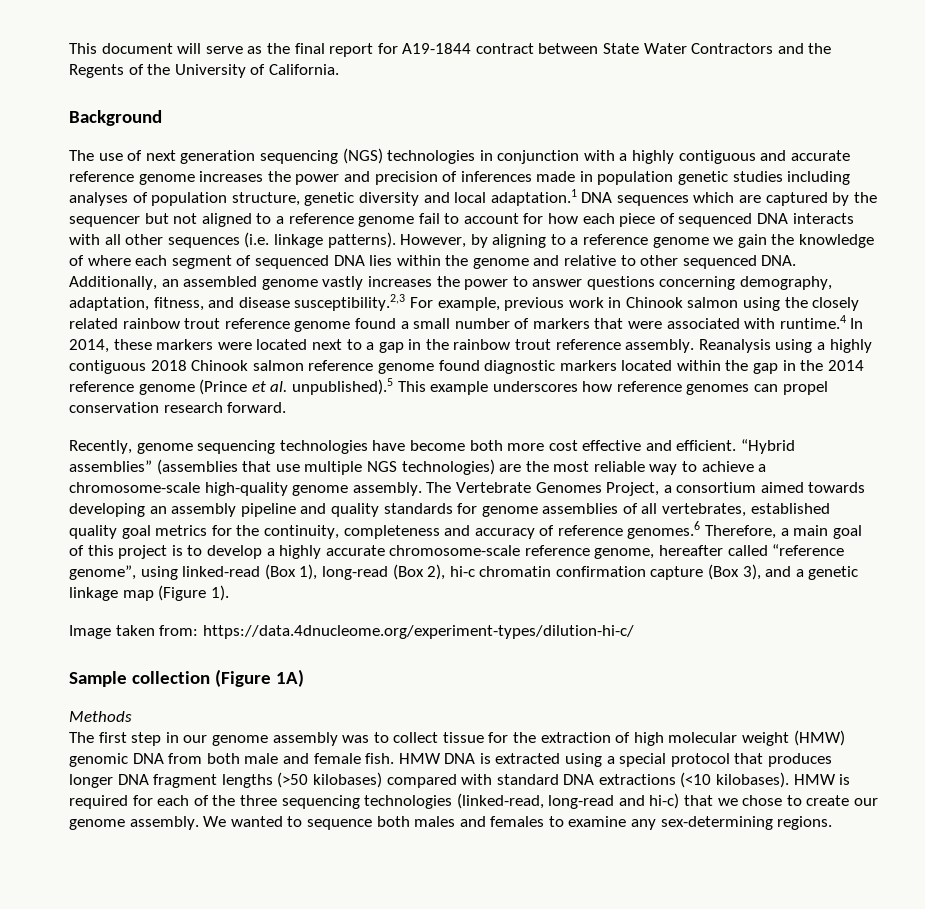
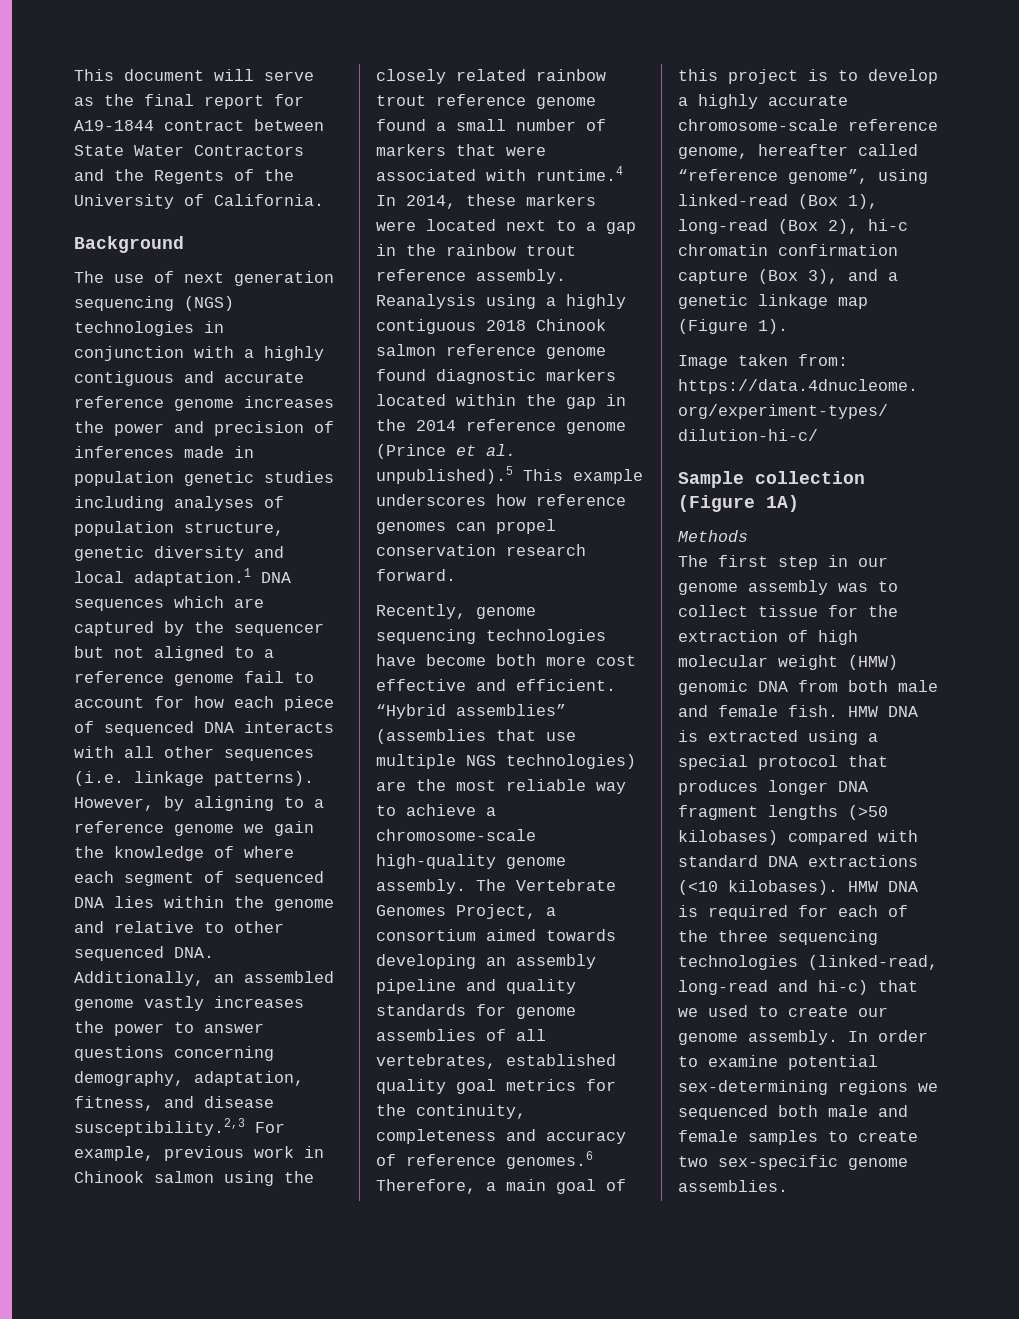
- HMW is required for each of the three sequencing technologies (linked-read, long-read and hi-c) that we chose to create our genome assembly.
+ HMW DNA is required for each of the three sequencing technologies (linked-read, long-read and hi-c) that we used to create our genome assembly.
- We wanted to sequence both males and females to examine any sex-determining regions.
+ In order to examine potential sex-determining regions we sequenced both male and female samples to create two sex-specific genome assemblies.

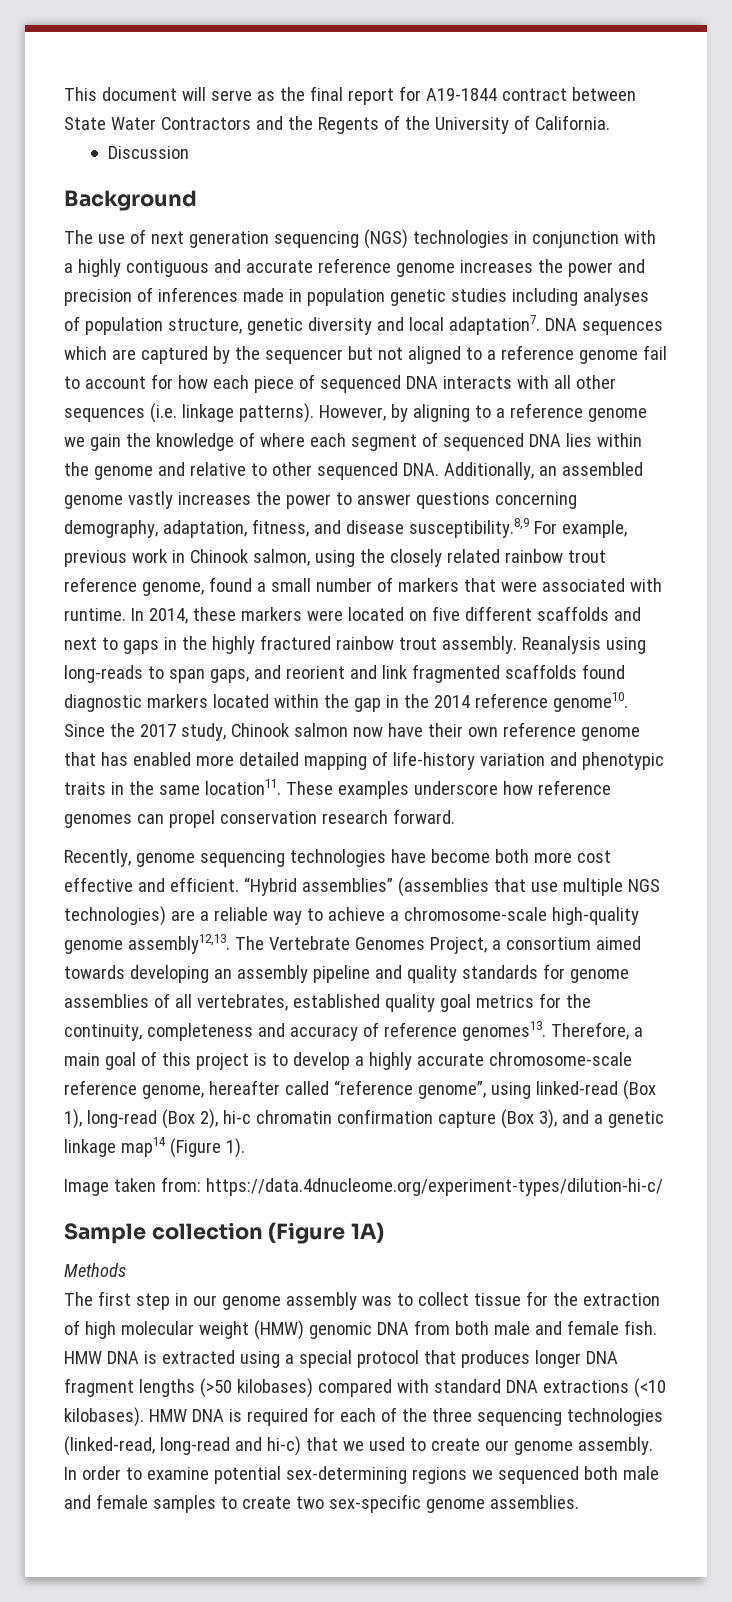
+ Discussion
- The use of next generation sequencing (NGS) technologies in conjunction with a highly contiguous and accurate reference genome increases the power and precision of inferences made in population genetic studies including analyses of population structure, genetic diversity and local adaptation.1 DNA sequences which are captured by the sequencer but not aligned to a reference genome fail to account for how each piece of sequenced DNA interacts with all other sequences (i.e. linkage patterns).
+ The use of next generation sequencing (NGS) technologies in conjunction with a highly contiguous and accurate reference genome increases the power and precision of inferences made in population genetic studies including analyses of population structure, genetic diversity and local adaptation7. DNA sequences which are captured by the sequencer but not aligned to a reference genome fail to account for how each piece of sequenced DNA interacts with all other sequences (i.e. linkage patterns).
- However, by aligning to a reference genome we gain the knowledge of where each segment of sequenced DNA lies within the genome and relative to other sequenced DNA. Additionally, an assembled genome vastly increases the power to answer questions concerning demography, adaptation, fitness, and disease susceptibility.2,3 For example, previous work in Chinook salmon using the closely related rainbow trout reference genome found a small number of markers that were associated with runtime.4 In 2014, these markers were located next to a gap in the rainbow trout reference assembly.
+ However, by aligning to a reference genome we gain the knowledge of where each segment of sequenced DNA lies within the genome and relative to other sequenced DNA. Additionally, an assembled genome vastly increases the power to answer questions concerning demography, adaptation, fitness, and disease susceptibility.8,9 For example, previous work in Chinook salmon, using the closely related rainbow trout reference genome, found a small number of markers that were associated with runtime. In 2014, these markers were located on five different scaffolds and next to gaps in the highly fractured rainbow trout assembly.
- Reanalysis using a highly contiguous 2018 Chinook salmon reference genome found diagnostic markers located within the gap in the 2014 reference genome (Prince et al. unpublished).5 This example underscores how reference genomes can propel conservation research forward.
+ Reanalysis using long-reads to span gaps, and reorient and link fragmented scaffolds found diagnostic markers located within the gap in the 2014 reference genome10. Since the 2017 study, Chinook salmon now have their own reference genome that has enabled more detailed mapping of life-history variation and phenotypic traits in the same location11. These examples underscore how reference genomes can propel conservation research forward.
- “Hybrid assemblies” (assemblies that use multiple NGS technologies) are the most reliable way to achieve a chromosome-scale high-quality genome assembly.
+ “Hybrid assemblies” (assemblies that use multiple NGS technologies) are a reliable way to achieve a chromosome-scale high-quality genome assembly12,13.
- The Vertebrate Genomes Project, a consortium aimed towards developing an assembly pipeline and quality standards for genome assemblies of all vertebrates, established quality goal metrics for the continuity, completeness and accuracy of reference genomes.6 Therefore, a main goal of this project is to develop a highly accurate chromosome-scale reference genome, hereafter called “reference genome”, using linked-read (Box 1), long-read (Box 2), hi-c chromatin confirmation capture (Box 3), and a genetic linkage map (Figure 1).
+ The Vertebrate Genomes Project, a consortium aimed towards developing an assembly pipeline and quality standards for genome assemblies of all vertebrates, established quality goal metrics for the continuity, completeness and accuracy of reference genomes13. Therefore, a main goal of this project is to develop a highly accurate chromosome-scale reference genome, hereafter called “reference genome”, using linked-read (Box 1), long-read (Box 2), hi-c chromatin confirmation capture (Box 3), and a genetic linkage map14 (Figure 1).

